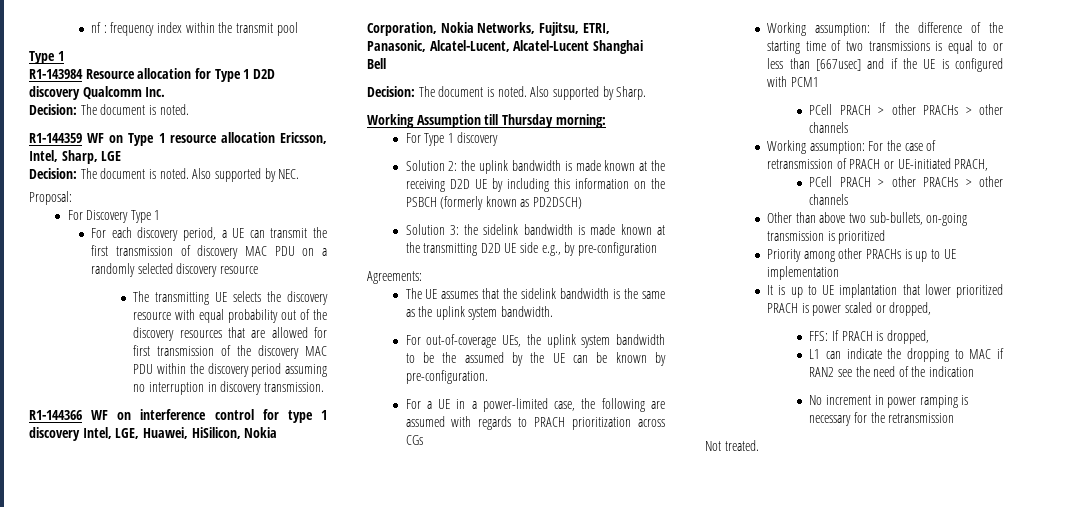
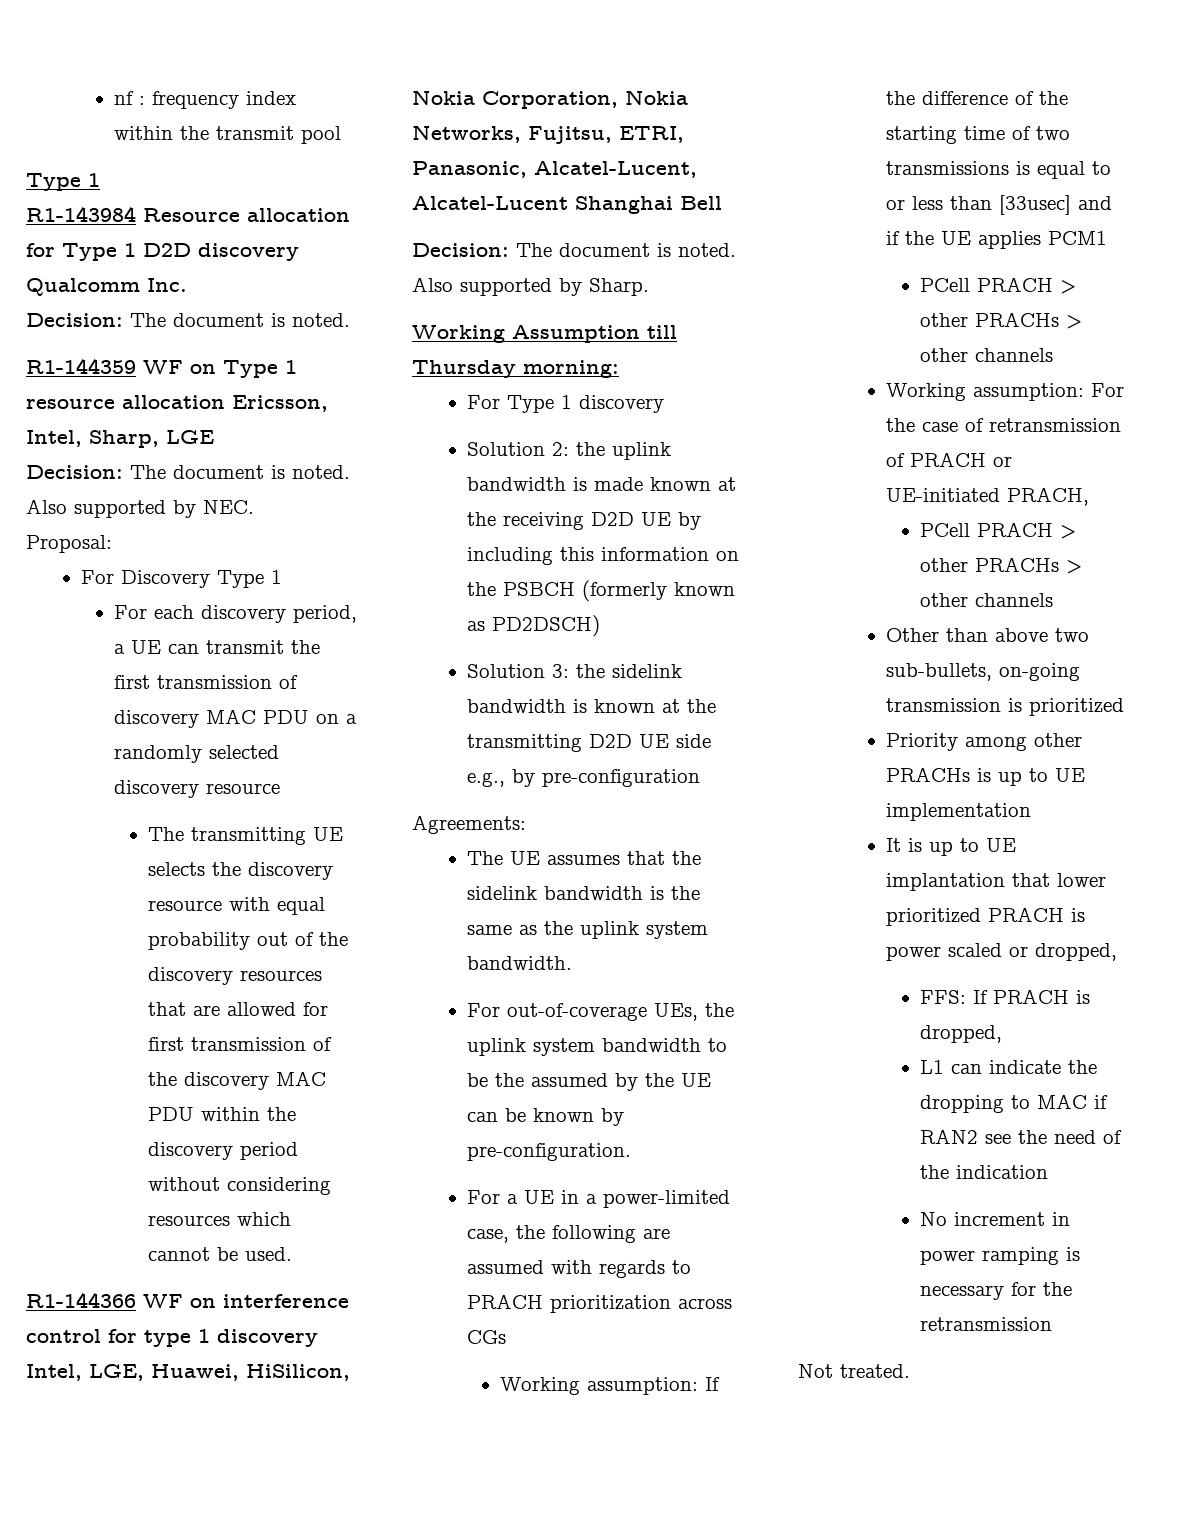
- The transmitting UE selects the discovery resource with equal probability out of the discovery resources that are allowed for first transmission of the discovery MAC PDU within the discovery period assuming no interruption in discovery transmission.
+ The transmitting UE selects the discovery resource with equal probability out of the discovery resources that are allowed for first transmission of the discovery MAC PDU within the discovery period without considering resources which cannot be used.
- Solution 3: the sidelink bandwidth is made known at the transmitting D2D UE side e.g., by pre-configuration
+ Solution 3: the sidelink bandwidth is known at the transmitting D2D UE side e.g., by pre-configuration
- Working assumption: If the difference of the starting time of two transmissions is equal to or less than [667usec] and if the UE is configured with PCM1
+ Working assumption: If the difference of the starting time of two transmissions is equal to or less than [33usec] and if the UE applies PCM1

